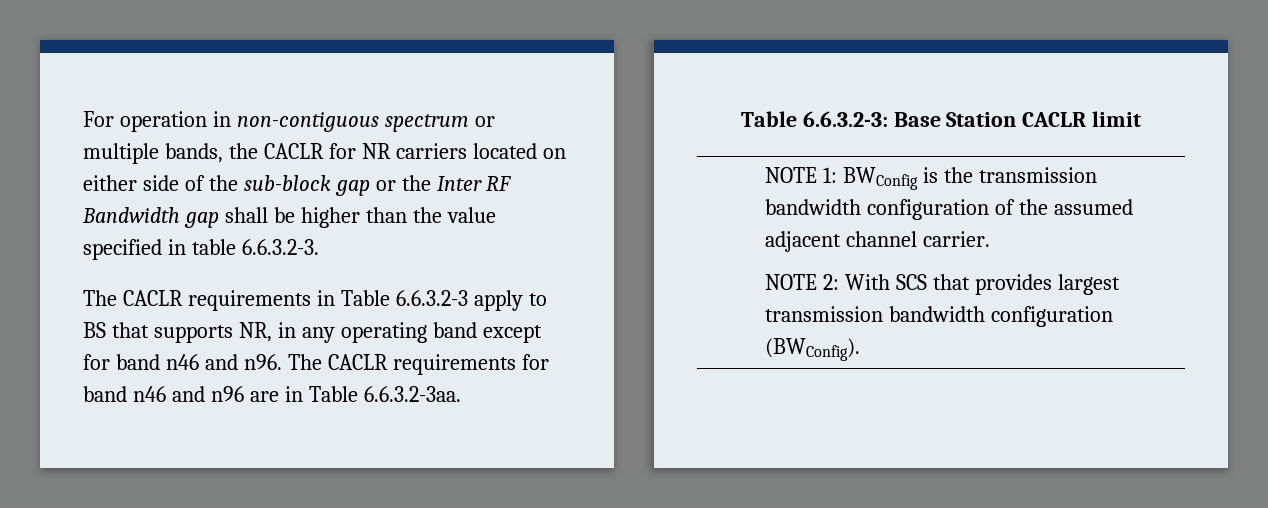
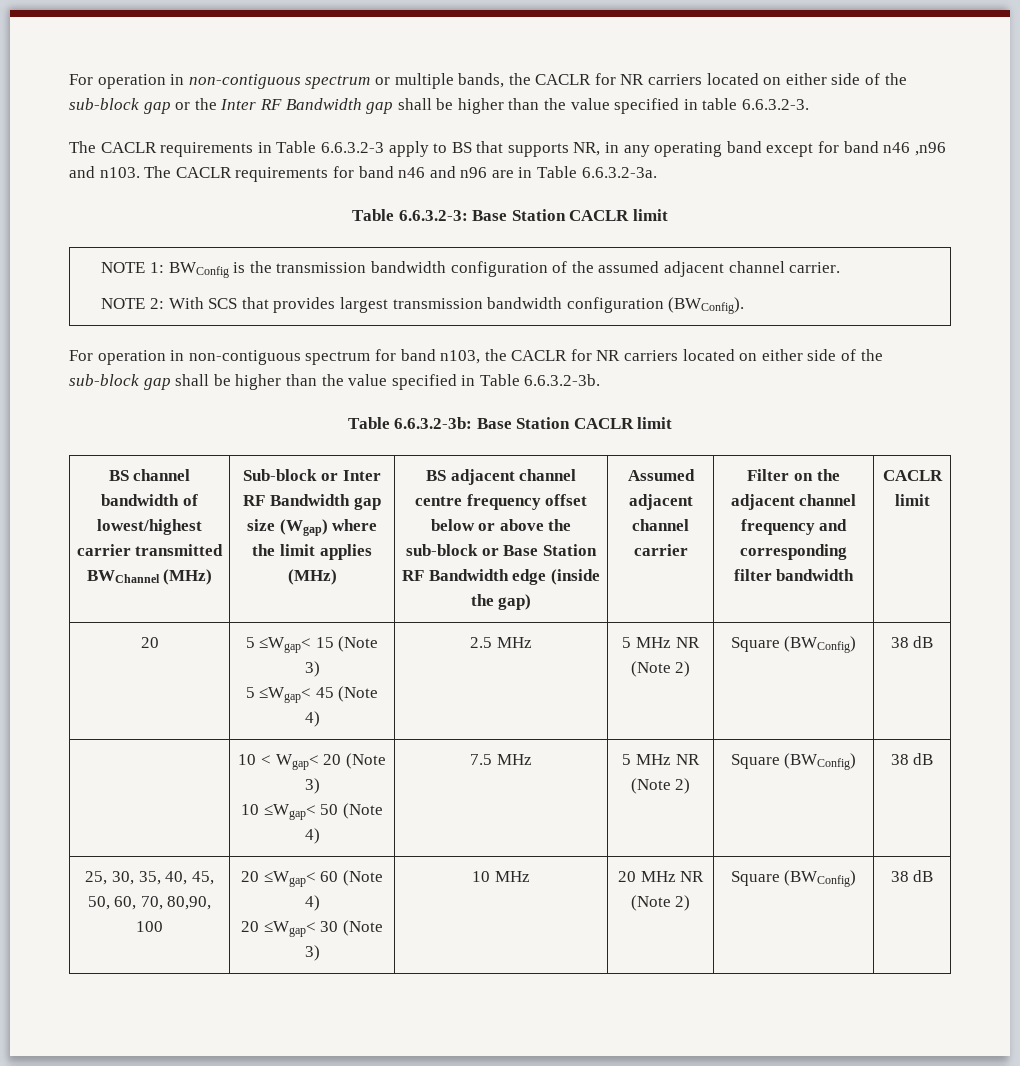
- The CACLR requirements in Table 6.6.3.2-3 apply to BS that supports NR, in any operating band except for band n46 and n96.
+ The CACLR requirements in Table 6.6.3.2-3 apply to BS that supports NR, in any operating band except for band n46 ,n96 and n103.
- The CACLR requirements for band n46 and n96 are in Table 6.6.3.2-3aa.
+ The CACLR requirements for band n46 and n96 are in Table 6.6.3.2-3a.
+ For operation in non-contiguous spectrum for band n103, the CACLR for NR carriers located on either side of the sub-block gap shall be higher than the value specified in Table 6.6.3.2-3b.
+ Table 6.6.3.2-3b: Base Station CACLR limit
+ BS channel bandwidth of lowest/highest carrier transmitted BWChannel (MHz) | Sub-block or Inter RF Bandwidth gap size (Wgap) where the limit applies (MHz) | BS adjacent channel centre frequency offset below or above the sub-block or Base Station RF Bandwidth edge (inside the gap) | Assumed adjacent channel carrier | Filter on the adjacent channel frequency and corresponding filter bandwidth | CACLR limit
+ 20 | 5 ≤Wgap< 15 (Note 3)
+ 5 ≤Wgap< 45 (Note 4) | 2.5 MHz | 5 MHz NR (Note 2) | Square (BWConfig) | 38 dB
+ | 10 < Wgap< 20 (Note 3)
+ 10 ≤Wgap< 50 (Note 4) | 7.5 MHz | 5 MHz NR (Note 2) | Square (BWConfig) | 38 dB
+ 25, 30, 35, 40, 45, 50, 60, 70, 80,90, 100 | 20 ≤Wgap< 60 (Note 4)
+ 20 ≤Wgap< 30 (Note 3) | 10 MHz | 20 MHz NR (Note 2) | Square (BWConfig) | 38 dB

